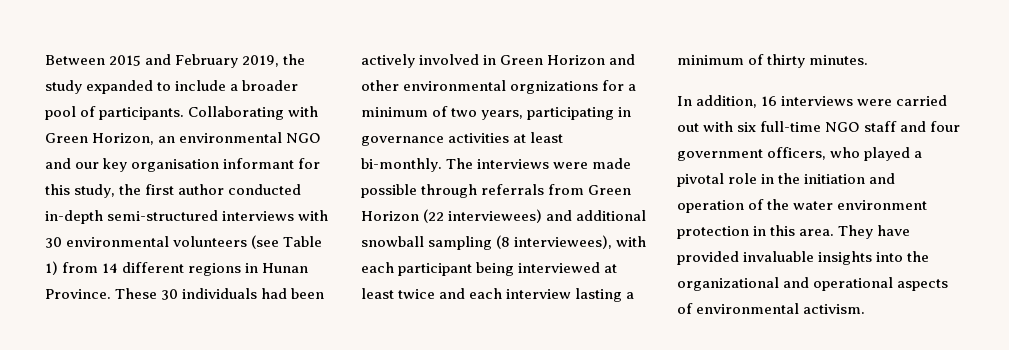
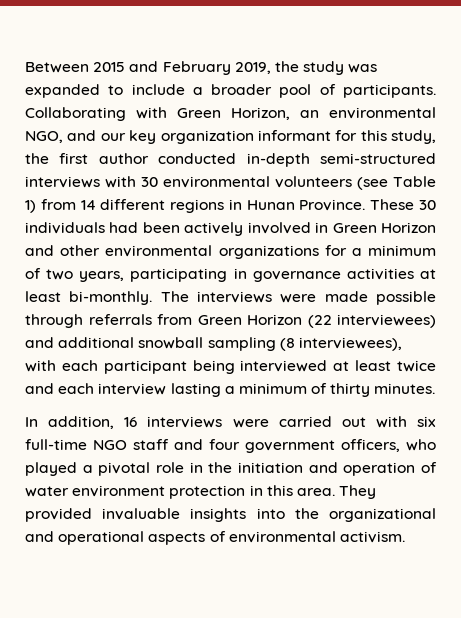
- Between 2015 and February 2019, the study expanded to include a broader pool of participants.
+ Between 2015 and February 2019, the study was expanded to include a broader pool of participants.
- Collaborating with Green Horizon, an environmental NGO and our key organisation informant for this study, the first author conducted in-depth semi-structured interviews with 30 environmental volunteers (see Table 1) from 14 different regions in Hunan Province.
+ Collaborating with Green Horizon, an environmental NGO, and our key organization informant for this study, the first author conducted in-depth semi-structured interviews with 30 environmental volunteers (see Table 1) from 14 different regions in Hunan Province.
- These 30 individuals had been actively involved in Green Horizon and other environmental orgnizations for a minimum of two years, participating in governance activities at least bi-monthly.
+ These 30 individuals had been actively involved in Green Horizon and other environmental organizations for a minimum of two years, participating in governance activities at least bi-monthly.
- In addition, 16 interviews were carried out with six full-time NGO staff and four government officers, who played a pivotal role in the initiation and operation of the water environment protection in this area.
+ In addition, 16 interviews were carried out with six full-time NGO staff and four government officers, who played a pivotal role in the initiation and operation of water environment protection in this area.
- They have provided invaluable insights into the organizational and operational aspects of environmental activism.
+ They provided invaluable insights into the organizational and operational aspects of environmental activism.

